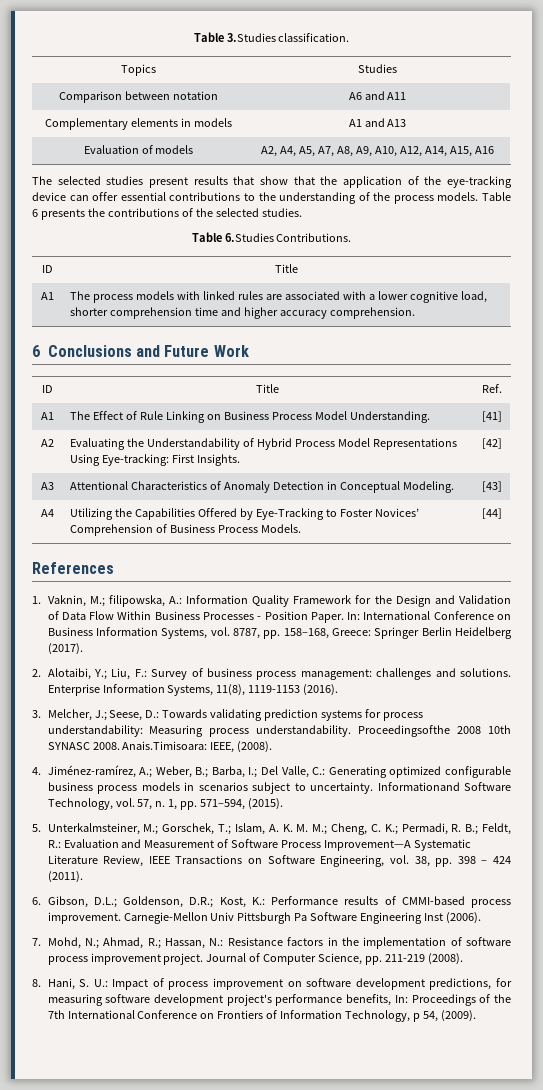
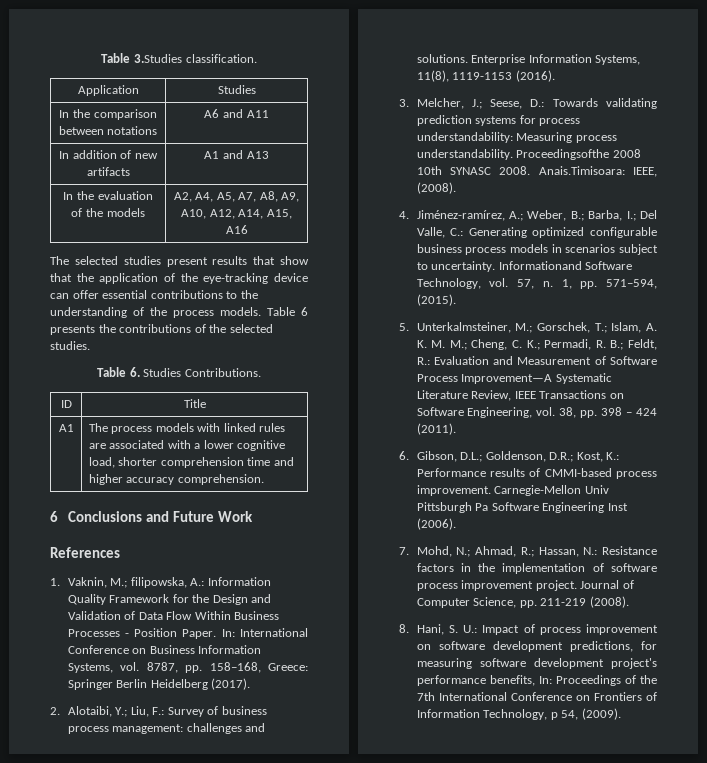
- Topics | Studies
+ Application | Studies
- Comparison between notation | A6 and A11
- Complementary elements in models | A1 and A13
- Evaluation of models | A2, A4, A5, A7, A8, A9, A10, A12, A14, A15, A16
+ In the comparison between notations | A6 and A11
+ In addition of new artifacts | A1 and A13
+ In the evaluation of the models | A2, A4, A5, A7, A8, A9, A10, A12, A14, A15, A16
- Table 6.Studies Contributions.
+ Table 6. Studies Contributions.
- ID | Title | Ref.
- A1 | The Effect of Rule Linking on Business Process Model Understanding. | [41]
- A2 | Evaluating the Understandability of Hybrid Process Model Representations Using Eye-tracking: First Insights. | [42]
- A3 | Attentional Characteristics of Anomaly Detection in Conceptual Modeling. | [43]
- A4 | Utilizing the Capabilities Offered by Eye-Tracking to Foster Novices’ Comprehension of Business Process Models. | [44]

